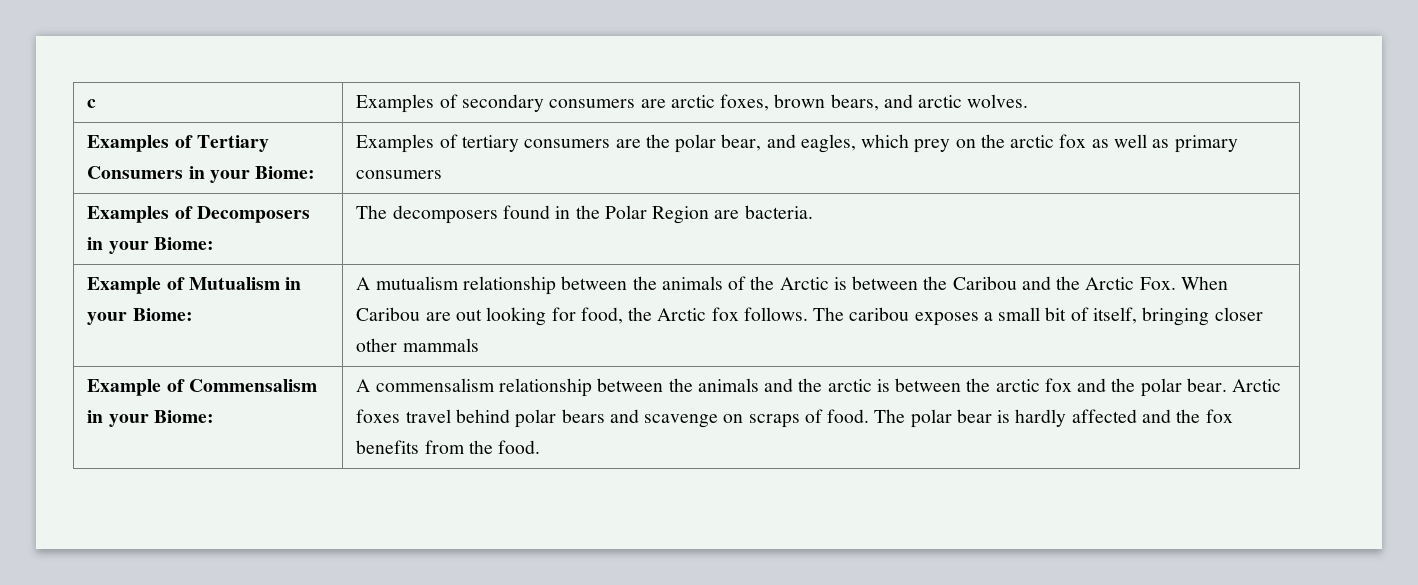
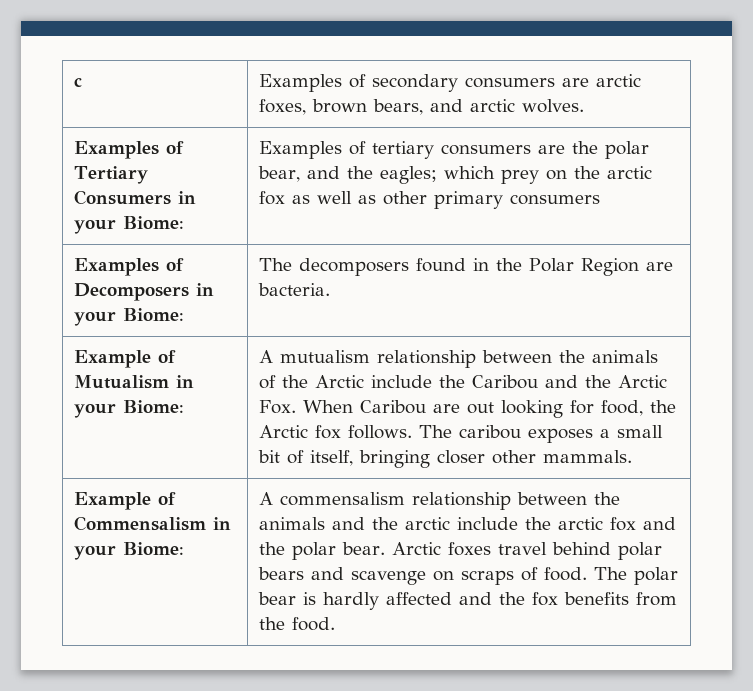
- Examples of Tertiary Consumers in your Biome: | Examples of tertiary consumers are the polar bear, and eagles, which prey on the arctic fox as well as primary consumers
+ Examples of Tertiary Consumers in your Biome: | Examples of tertiary consumers are the polar bear, and the eagles; which prey on the arctic fox as well as other primary consumers
- A mutualism relationship between the animals of the Arctic is between the Caribou and the Arctic Fox. When Caribou are out looking for food, the Arctic fox follows.
+ A mutualism relationship between the animals of the Arctic include the Caribou and the Arctic Fox. When Caribou are out looking for food, the Arctic fox follows.
- The caribou exposes a small bit of itself, bringing closer other mammals
+ The caribou exposes a small bit of itself, bringing closer other mammals.
- A commensalism relationship between the animals and the arctic is between the arctic fox and the polar bear.
+ A commensalism relationship between the animals and the arctic include the arctic fox and the polar bear.

